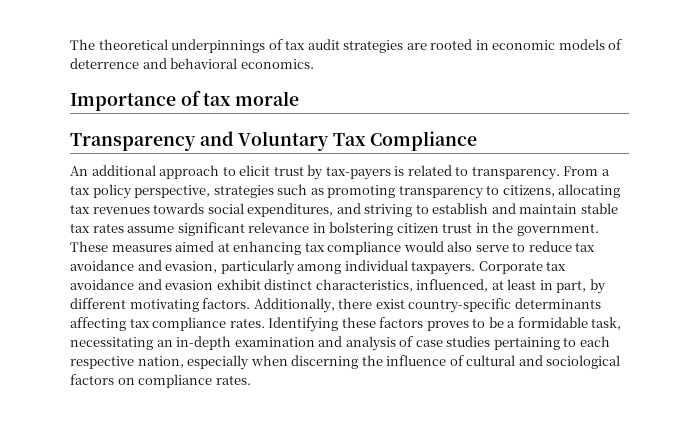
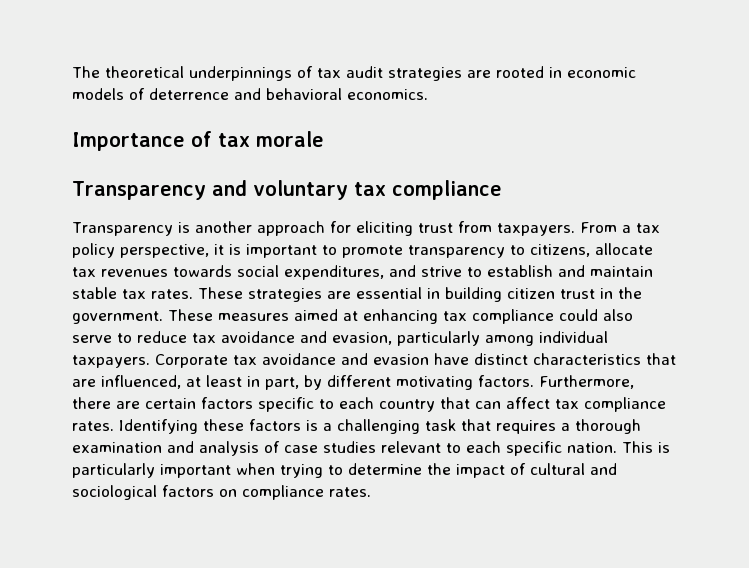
- Transparency and Voluntary Tax Compliance
- An additional approach to elicit trust by tax-payers is related to transparency.
+ Transparency and voluntary tax compliance
+ Transparency is another approach for eliciting trust from taxpayers.
- From a tax policy perspective, strategies such as promoting transparency to citizens, allocating tax revenues towards social expenditures, and striving to establish and maintain stable tax rates assume significant relevance in bolstering citizen trust in the government.
+ From a tax policy perspective, it is important to promote transparency to citizens, allocate tax revenues towards social expenditures, and strive to establish and maintain stable tax rates. These strategies are essential in building citizen trust in the government.
- These measures aimed at enhancing tax compliance would also serve to reduce tax avoidance and evasion, particularly among individual taxpayers.
+ These measures aimed at enhancing tax compliance could also serve to reduce tax avoidance and evasion, particularly among individual taxpayers.
- Corporate tax avoidance and evasion exhibit distinct characteristics, influenced, at least in part, by different motivating factors.
+ Corporate tax avoidance and evasion have distinct characteristics that are influenced, at least in part, by different motivating factors.
- Additionally, there exist country-specific determinants affecting tax compliance rates.
+ Furthermore, there are certain factors specific to each country that can affect tax compliance rates.
- Identifying these factors proves to be a formidable task, necessitating an in-depth examination and analysis of case studies pertaining to each respective nation, especially when discerning the influence of cultural and sociological factors on compliance rates.
+ Identifying these factors is a challenging task that requires a thorough examination and analysis of case studies relevant to each specific nation. This is particularly important when trying to determine the impact of cultural and sociological factors on compliance rates.

